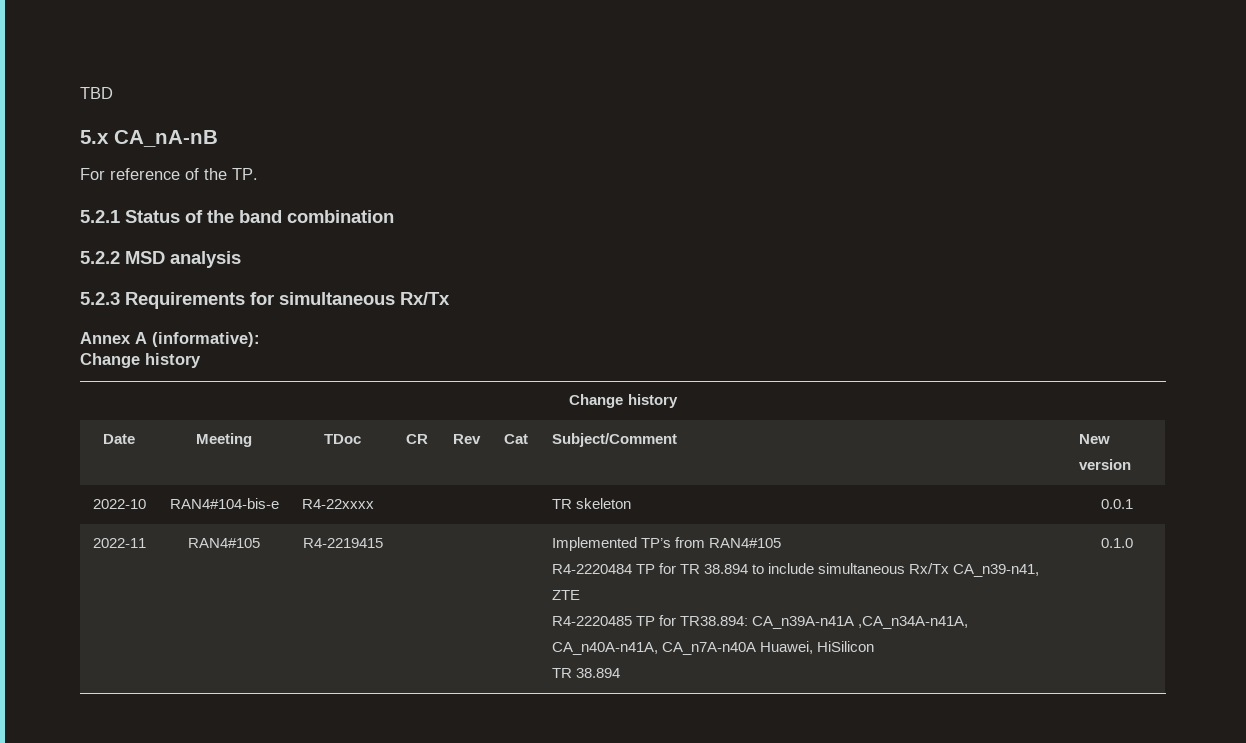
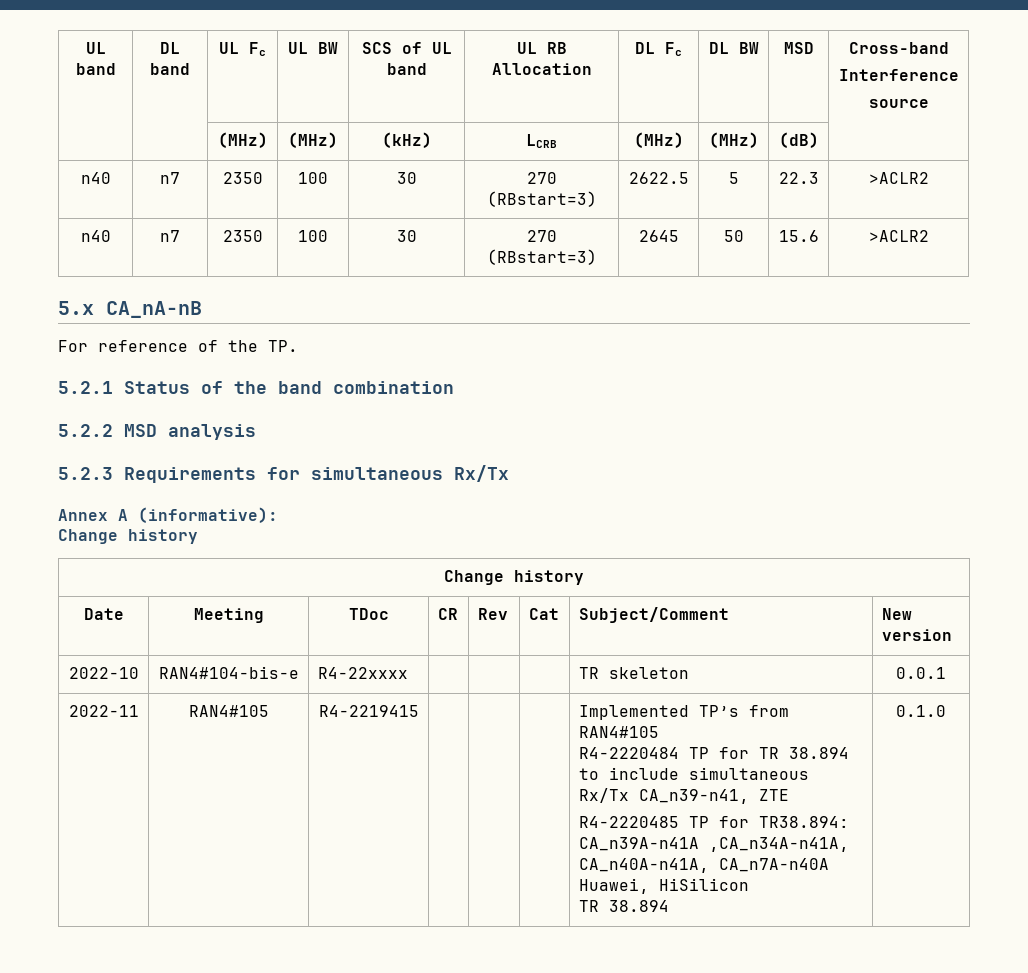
- TBD
+ UL band | DL band | UL Fc | UL BW | SCS of UL band | UL RB Allocation | DL Fc | DL BW | MSD | Cross-band
+ Interference
+ source
+ | | (MHz) | (MHz) | (kHz) | LCRB | (MHz) | (MHz) | (dB) |
+ n40 | n7 | 2350 | 100 | 30 | 270 (RBstart=3) | 2622.5 | 5 | 22.3 | >ACLR2
+ n40 | n7 | 2350 | 100 | 30 | 270 (RBstart=3) | 2645 | 50 | 15.6 | >ACLR2

